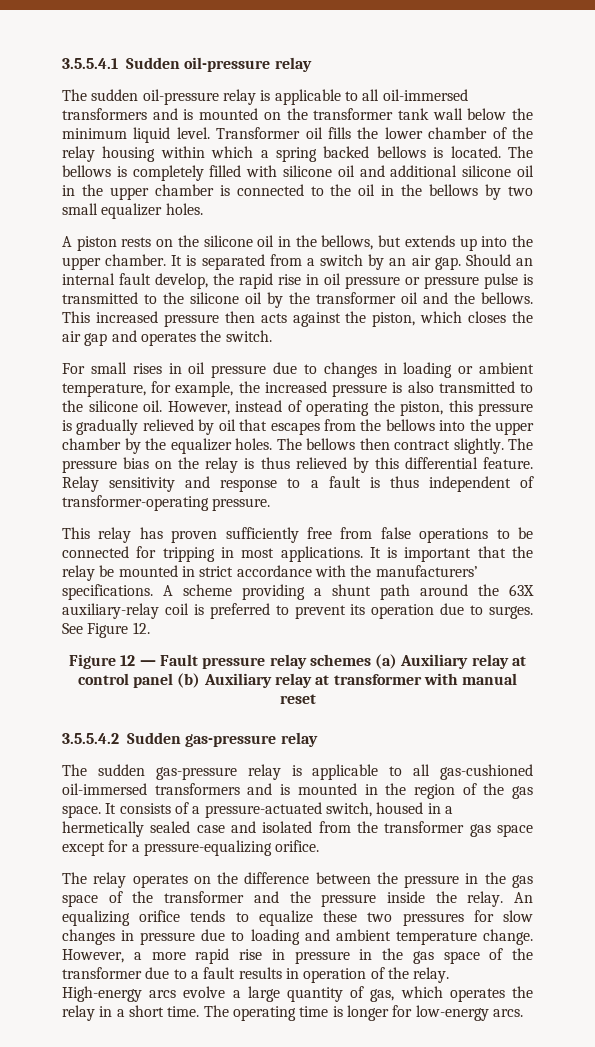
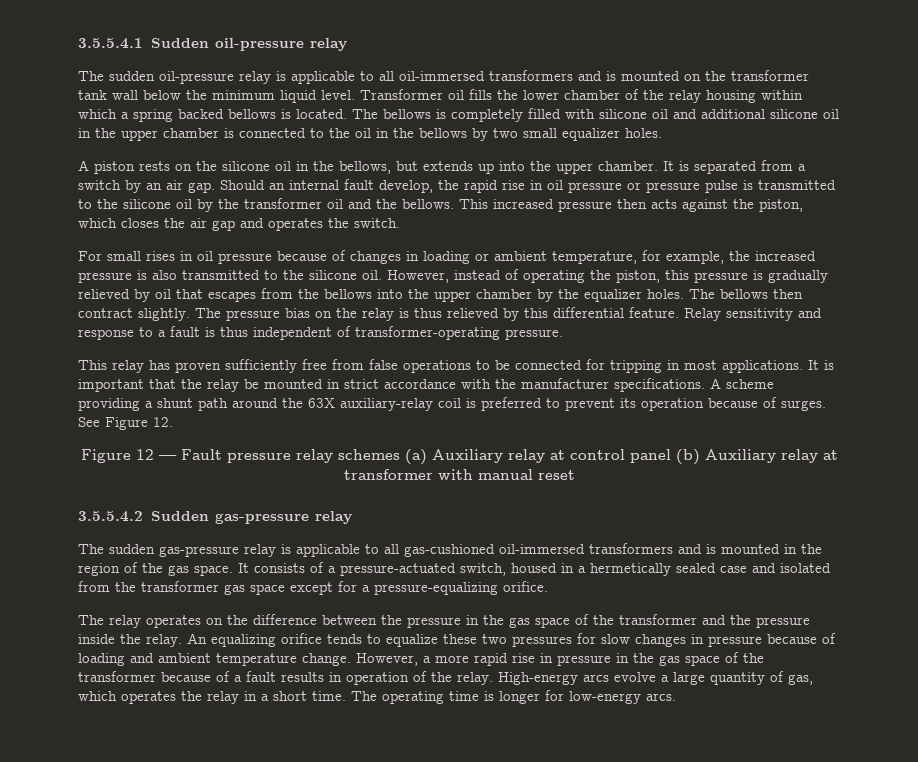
- For small rises in oil pressure due to changes in loading or ambient temperature, for example, the increased pressure is also transmitted to the silicone oil.
+ For small rises in oil pressure because of changes in loading or ambient temperature, for example, the increased pressure is also transmitted to the silicone oil.
- It is important that the relay be mounted in strict accordance with the manufacturers’ specifications.
+ It is important that the relay be mounted in strict accordance with the manufacturer specifications.
- A scheme providing a shunt path around the 63X auxiliary-relay coil is preferred to prevent its operation due to surges.
+ A scheme providing a shunt path around the 63X auxiliary-relay coil is preferred to prevent its operation because of surges.
- An equalizing orifice tends to equalize these two pressures for slow changes in pressure due to loading and ambient temperature change.
+ An equalizing orifice tends to equalize these two pressures for slow changes in pressure because of loading and ambient temperature change.
- However, a more rapid rise in pressure in the gas space of the transformer due to a fault results in operation of the relay.
+ However, a more rapid rise in pressure in the gas space of the transformer because of a fault results in operation of the relay.

